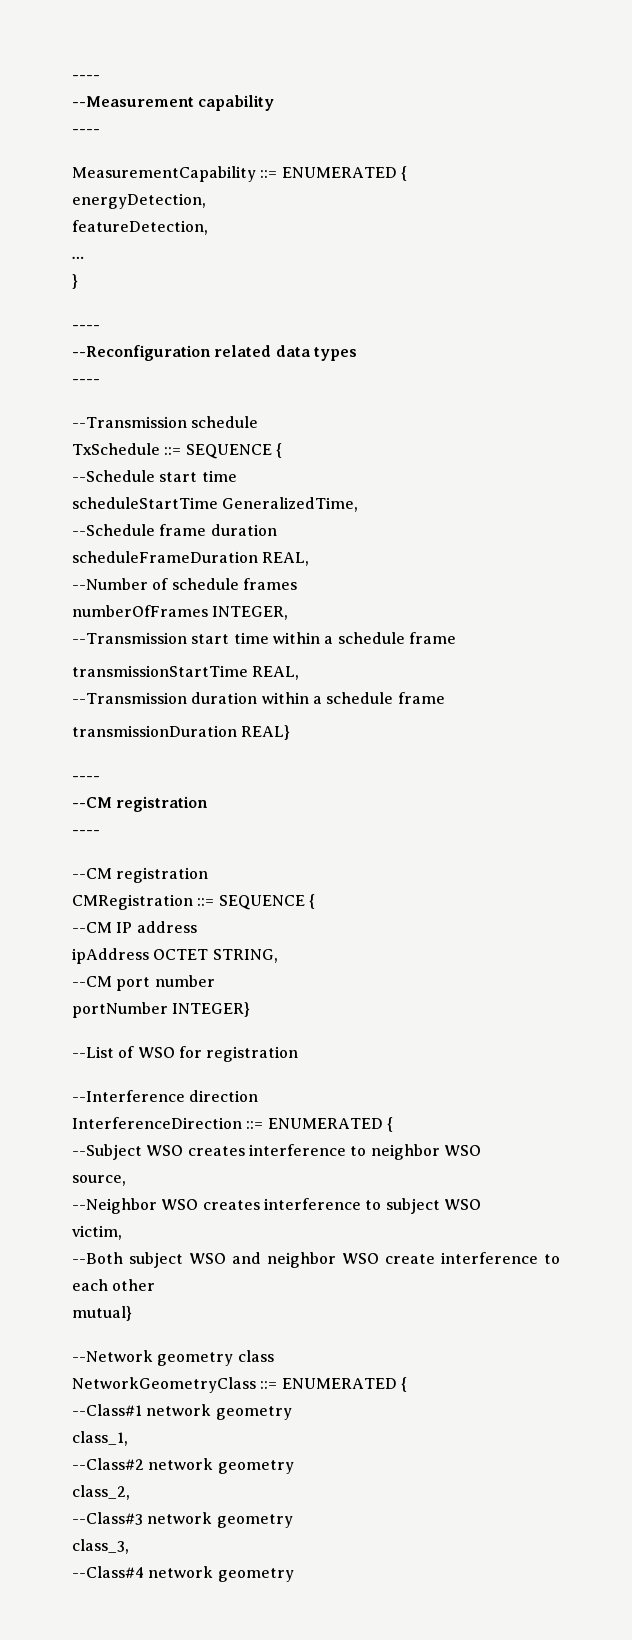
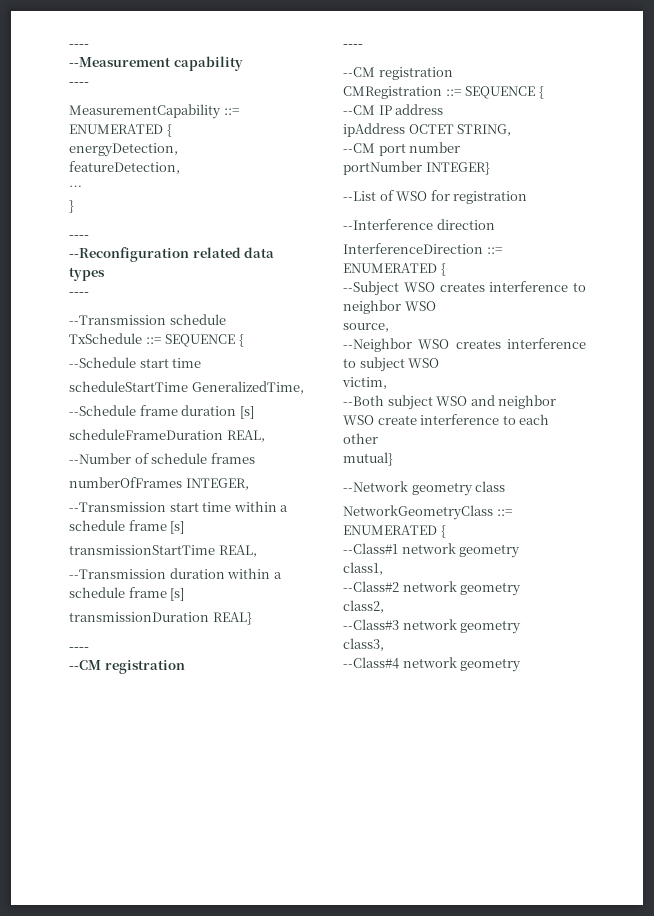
- --Schedule frame duration
+ --Schedule frame duration [s]
- --Transmission start time within a schedule frame
+ --Transmission start time within a schedule frame [s]
- --Transmission duration within a schedule frame
+ --Transmission duration within a schedule frame [s]
- class_1,
+ class1,
- class_2,
+ class2,
- class_3,
+ class3,

